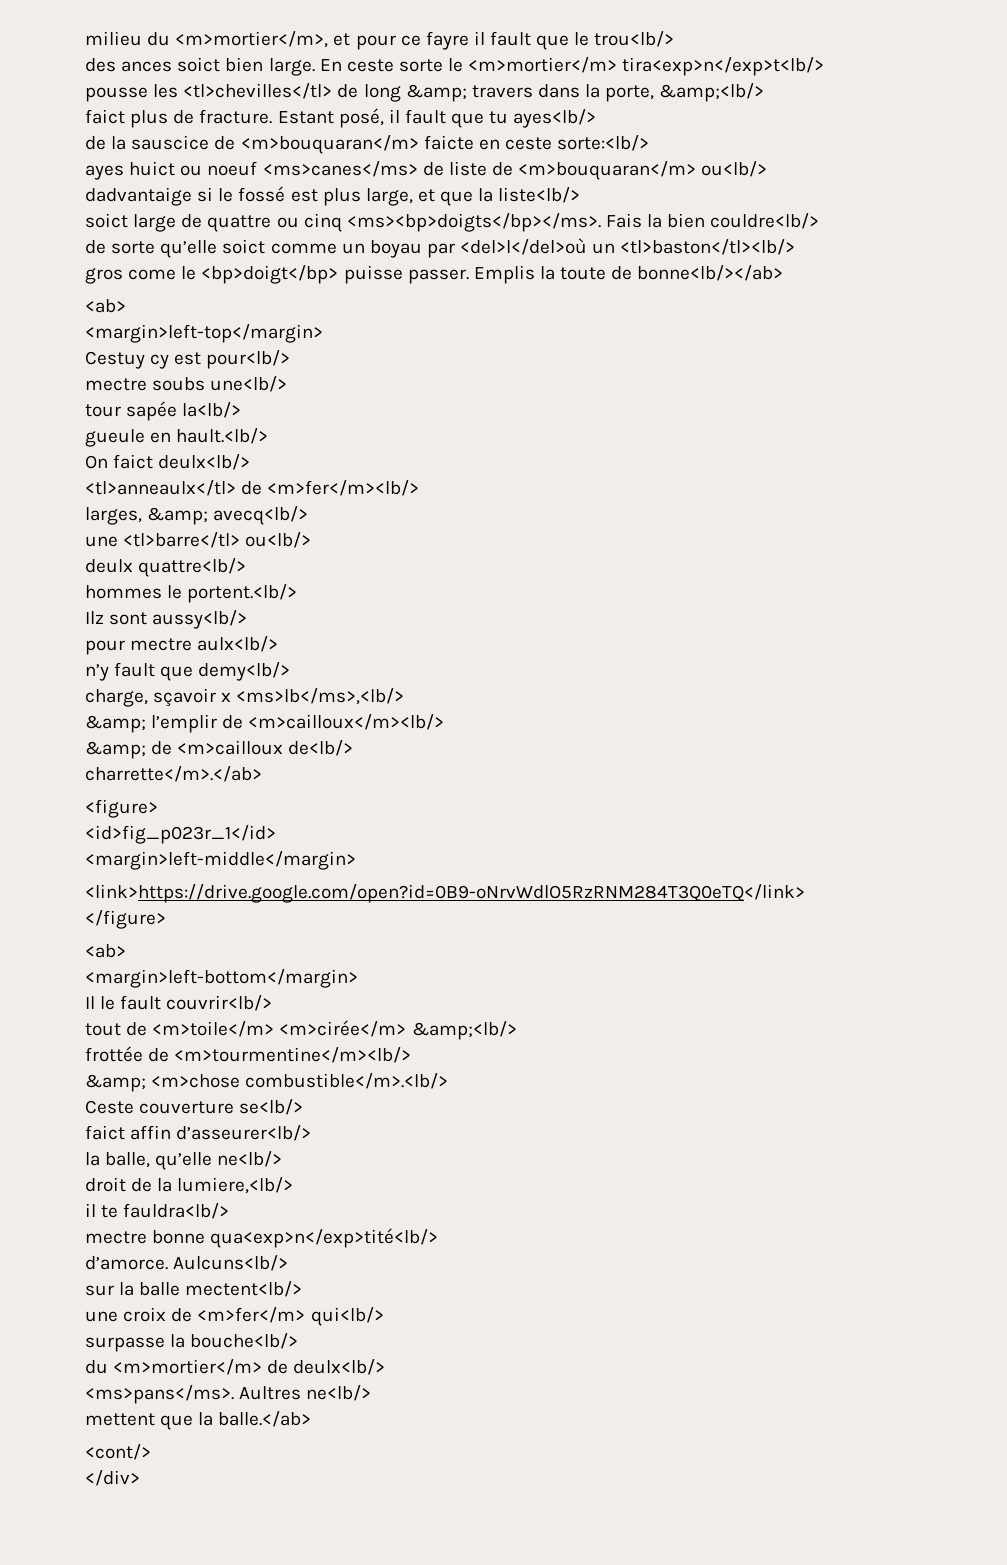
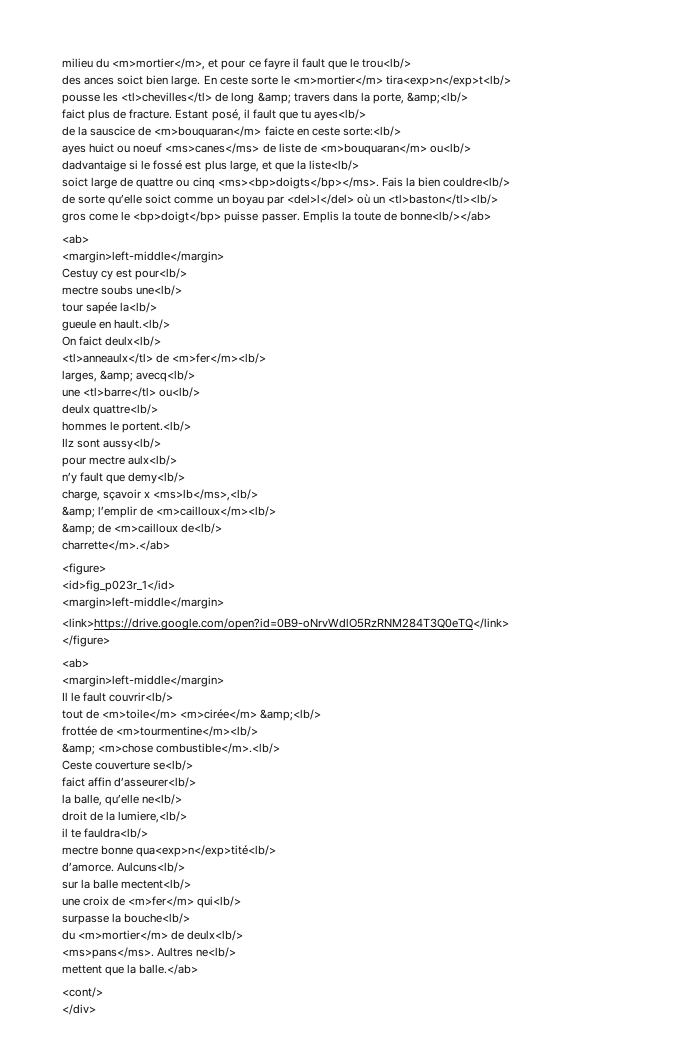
- de sorte qu’elle soict comme un boyau par <del>l</del>où un <tl>baston</tl><lb/>
+ de sorte qu’elle soict comme un boyau par <del>l</del> où un <tl>baston</tl><lb/>
  Emplis la toute de bonne<lb/></ab>
  <ab>
- <margin>left-top</margin>
+ <margin>left-middle</margin>
  </figure>
  <ab>
- <margin>left-bottom</margin>
+ <margin>left-middle</margin>

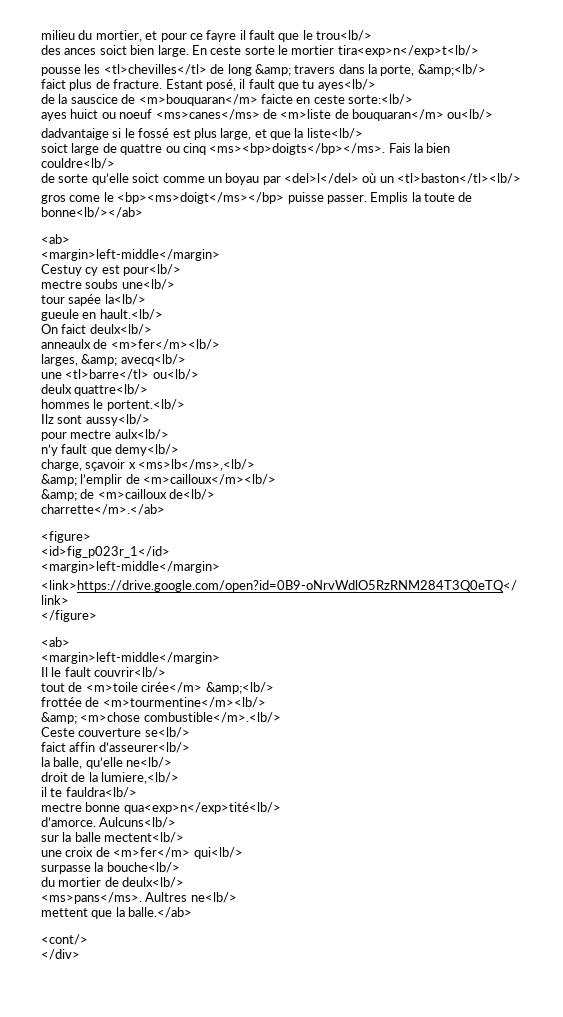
- milieu du <m>mortier</m>, et pour ce fayre il fault que le trou<lb/>
+ milieu du mortier, et pour ce fayre il fault que le trou<lb/>
- En ceste sorte le <m>mortier</m> tira<exp>n</exp>t<lb/>
+ En ceste sorte le mortier tira<exp>n</exp>t<lb/>
- ayes huict ou noeuf <ms>canes</ms> de liste de <m>bouquaran</m> ou<lb/>
+ ayes huict ou noeuf <ms>canes</ms> de <m>liste de bouquaran</m> ou<lb/>
- gros come le <bp>doigt</bp> puisse passer.
+ gros come le <bp><ms>doigt</ms></bp> puisse passer.
- <tl>anneaulx</tl> de <m>fer</m><lb/>
+ anneaulx de <m>fer</m><lb/>
- tout de <m>toile</m> <m>cirée</m> &amp;<lb/>
+ tout de <m>toile cirée</m> &amp;<lb/>
- du <m>mortier</m> de deulx<lb/>
+ du mortier de deulx<lb/>

